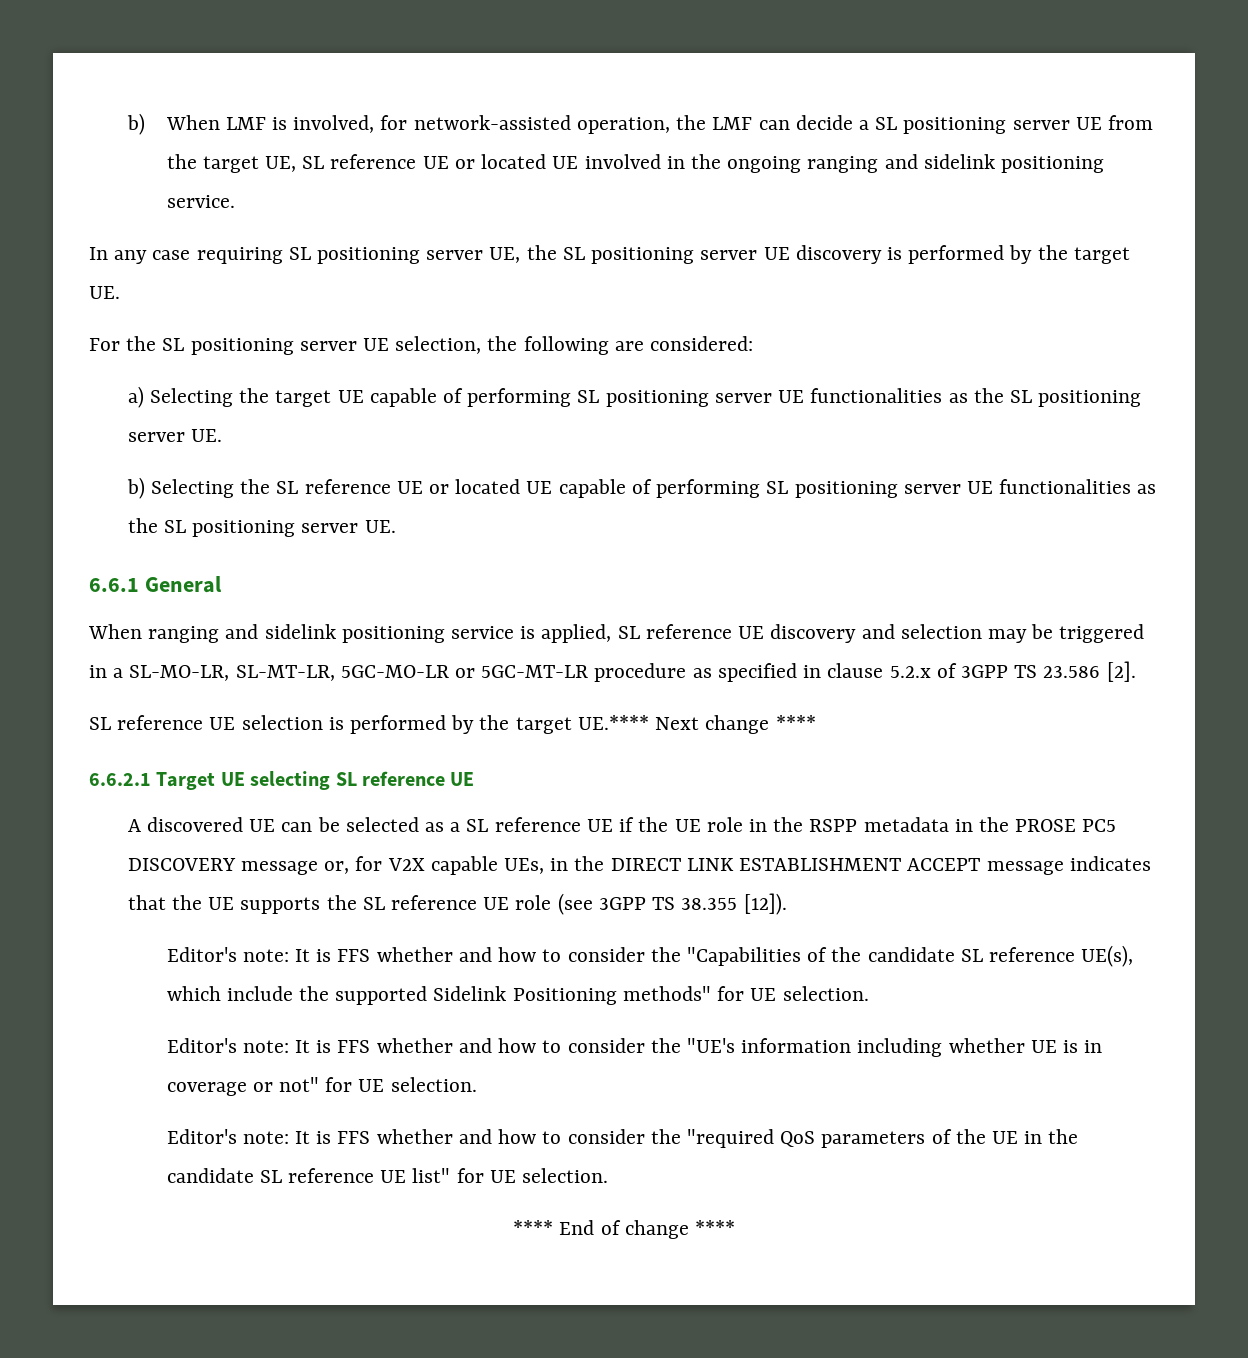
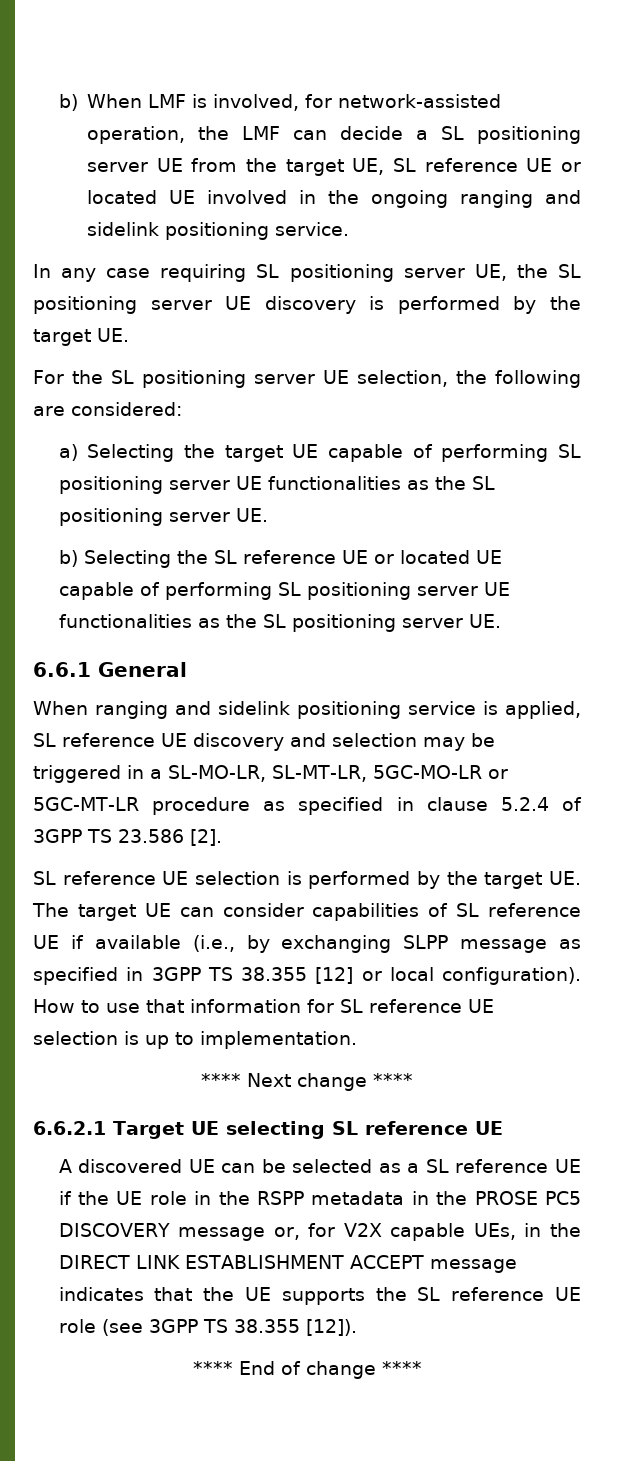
- When ranging and sidelink positioning service is applied, SL reference UE discovery and selection may be triggered in a SL-MO-LR, SL-MT-LR, 5GC-MO-LR or 5GC-MT-LR procedure as specified in clause 5.2.x of 3GPP TS 23.586 [2].
+ When ranging and sidelink positioning service is applied, SL reference UE discovery and selection may be triggered in a SL-MO-LR, SL-MT-LR, 5GC-MO-LR or 5GC-MT-LR procedure as specified in clause 5.2.4 of 3GPP TS 23.586 [2].
- SL reference UE selection is performed by the target UE.**** Next change ****
+ SL reference UE selection is performed by the target UE. The target UE can consider capabilities of SL reference UE if available (i.e., by exchanging SLPP message as specified in 3GPP TS 38.355 [12] or local configuration). How to use that information for SL reference UE selection is up to implementation.
+ **** Next change ****
- Editor's note: It is FFS whether and how to consider the "Capabilities of the candidate SL reference UE(s), which include the supported Sidelink Positioning methods" for UE selection.
- Editor's note: It is FFS whether and how to consider the "UE's information including whether UE is in coverage or not" for UE selection.
- Editor's note: It is FFS whether and how to consider the "required QoS parameters of the UE in the candidate SL reference UE list" for UE selection.

